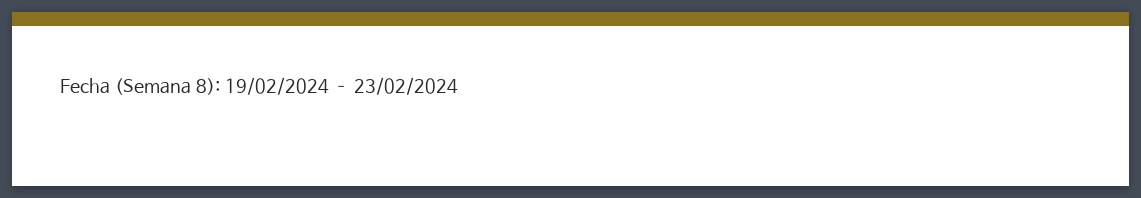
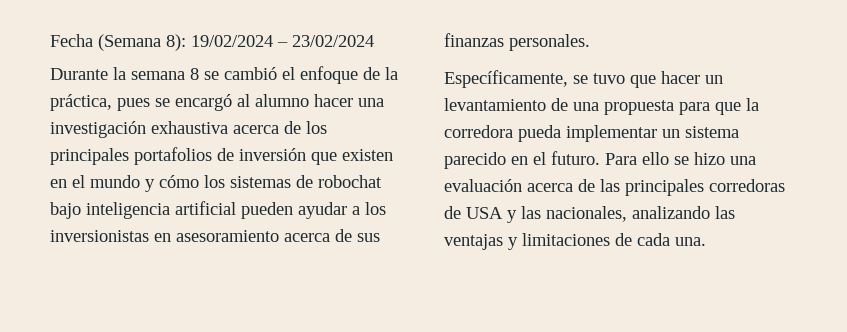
+ Durante la semana 8 se cambió el enfoque de la práctica, pues se encargó al alumno hacer una investigación exhaustiva acerca de los principales portafolios de inversión que existen en el mundo y cómo los sistemas de robochat bajo inteligencia artificial pueden ayudar a los inversionistas en asesoramiento acerca de sus finanzas personales.
+ Específicamente, se tuvo que hacer un levantamiento de una propuesta para que la corredora pueda implementar un sistema parecido en el futuro. Para ello se hizo una evaluación acerca de las principales corredoras de USA y las nacionales, analizando las ventajas y limitaciones de cada una.

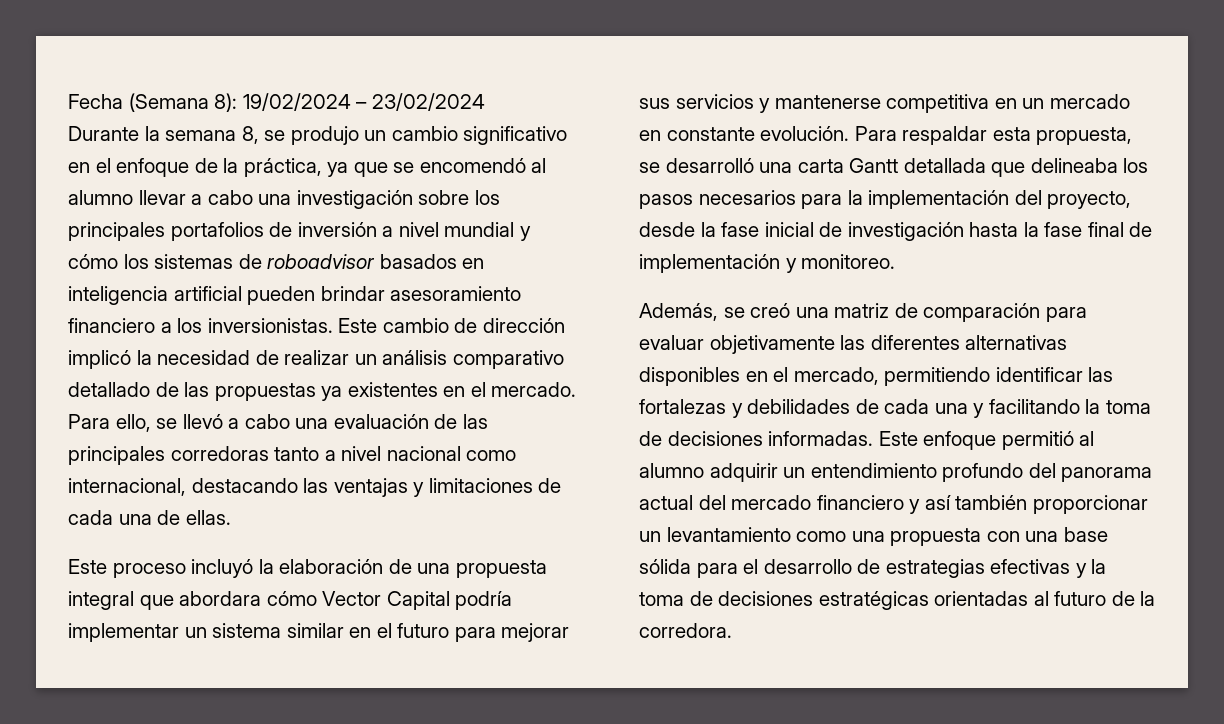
- Durante la semana 8 se cambió el enfoque de la práctica, pues se encargó al alumno hacer una investigación exhaustiva acerca de los principales portafolios de inversión que existen en el mundo y cómo los sistemas de robochat bajo inteligencia artificial pueden ayudar a los inversionistas en asesoramiento acerca de sus finanzas personales.
- Específicamente, se tuvo que hacer un levantamiento de una propuesta para que la corredora pueda implementar un sistema parecido en el futuro. Para ello se hizo una evaluación acerca de las principales corredoras de USA y las nacionales, analizando las ventajas y limitaciones de cada una.
+ Durante la semana 8, se produjo un cambio significativo en el enfoque de la práctica, ya que se encomendó al alumno llevar a cabo una investigación sobre los principales portafolios de inversión a nivel mundial y cómo los sistemas de roboadvisor basados en inteligencia artificial pueden brindar asesoramiento financiero a los inversionistas. Este cambio de dirección implicó la necesidad de realizar un análisis comparativo detallado de las propuestas ya existentes en el mercado. Para ello, se llevó a cabo una evaluación de las principales corredoras tanto a nivel nacional como internacional, destacando las ventajas y limitaciones de cada una de ellas.
+ Este proceso incluyó la elaboración de una propuesta integral que abordara cómo Vector Capital podría implementar un sistema similar en el futuro para mejorar sus servicios y mantenerse competitiva en un mercado en constante evolución. Para respaldar esta propuesta, se desarrolló una carta Gantt detallada que delineaba los pasos necesarios para la implementación del proyecto, desde la fase inicial de investigación hasta la fase final de implementación y monitoreo.
+ Además, se creó una matriz de comparación para evaluar objetivamente las diferentes alternativas disponibles en el mercado, permitiendo identificar las fortalezas y debilidades de cada una y facilitando la toma de decisiones informadas. Este enfoque permitió al alumno adquirir un entendimiento profundo del panorama actual del mercado financiero y así también proporcionar un levantamiento como una propuesta con una base sólida para el desarrollo de estrategias efectivas y la toma de decisiones estratégicas orientadas al futuro de la corredora.

